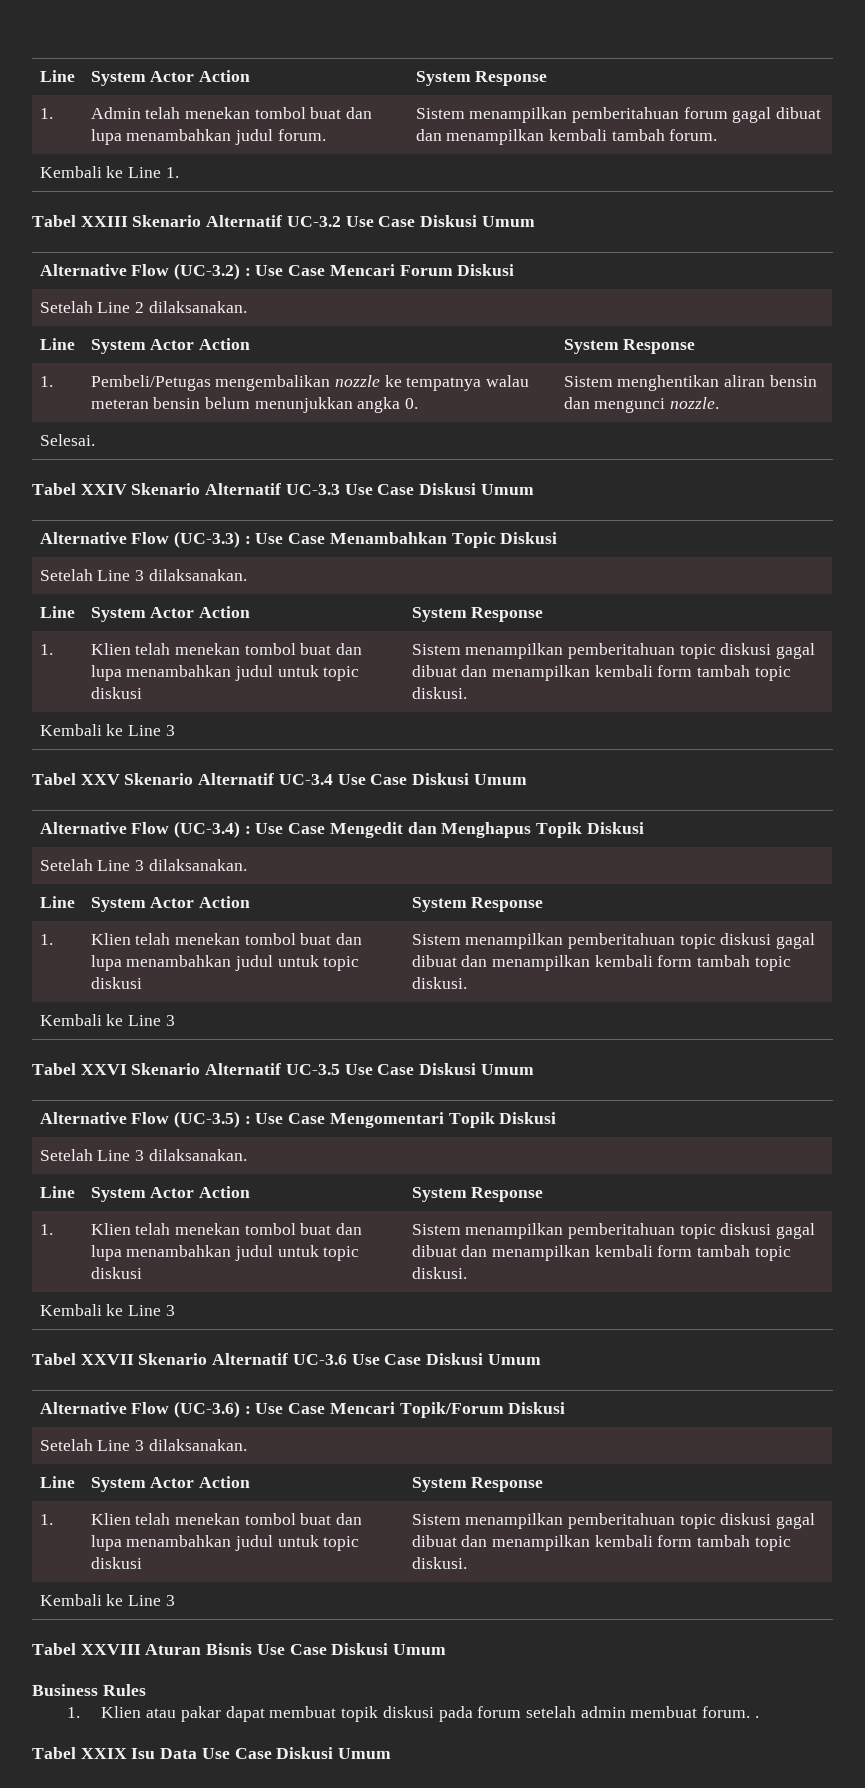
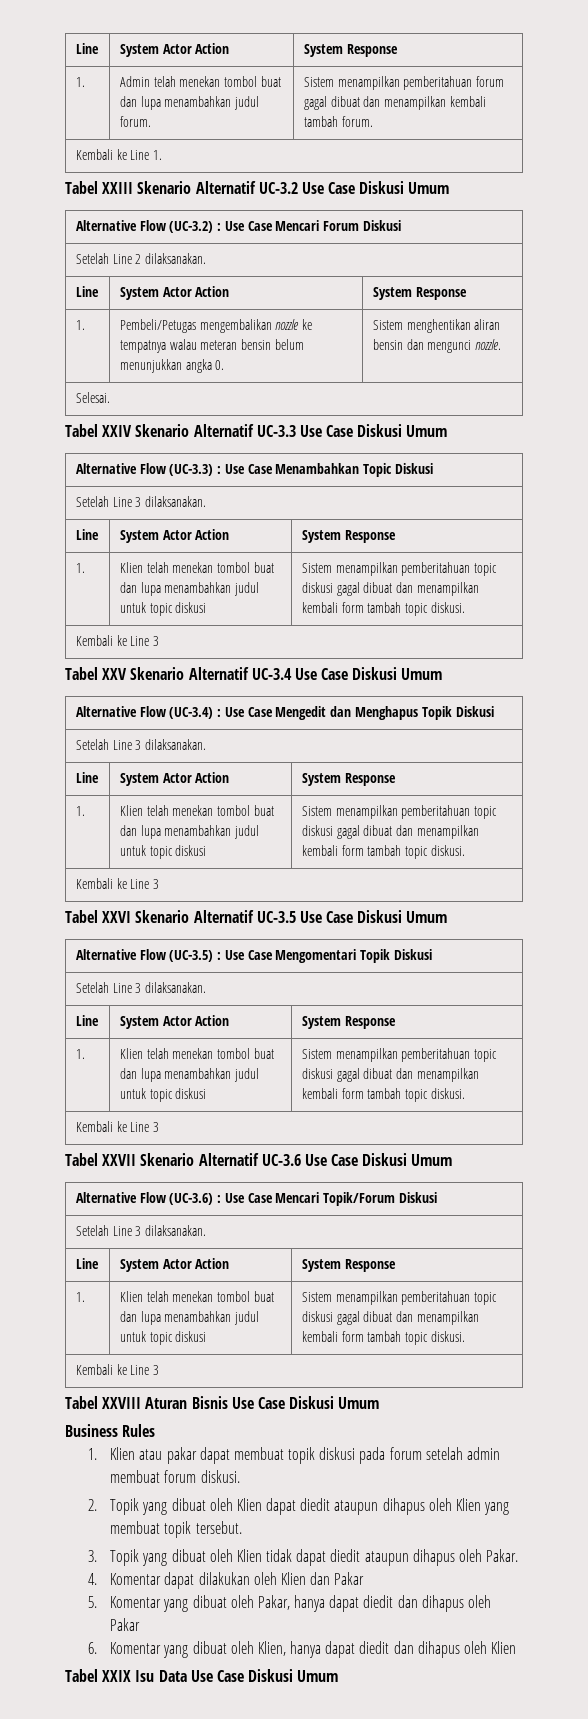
- 1. Klien atau pakar dapat membuat topik diskusi pada forum setelah admin membuat forum. .
+ 1. Klien atau pakar dapat membuat topik diskusi pada forum setelah admin membuat forum diskusi.
+ 2. Topik yang dibuat oleh Klien dapat diedit ataupun dihapus oleh Klien yang membuat topik tersebut.
+ 3. Topik yang dibuat oleh Klien tidak dapat diedit ataupun dihapus oleh Pakar.
+ 4. Komentar dapat dilakukan oleh Klien dan Pakar
+ 5. Komentar yang dibuat oleh Pakar, hanya dapat diedit dan dihapus oleh Pakar
+ 6. Komentar yang dibuat oleh Klien, hanya dapat diedit dan dihapus oleh Klien

